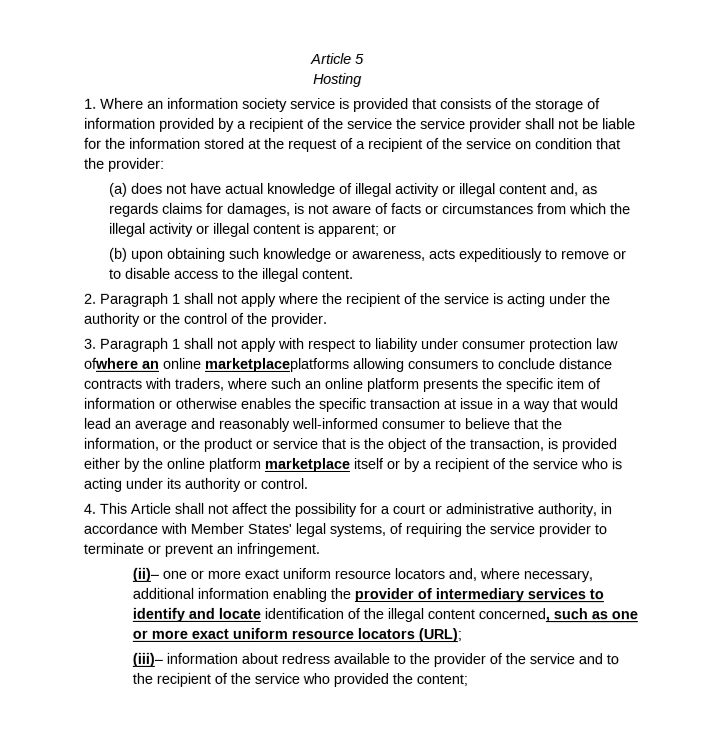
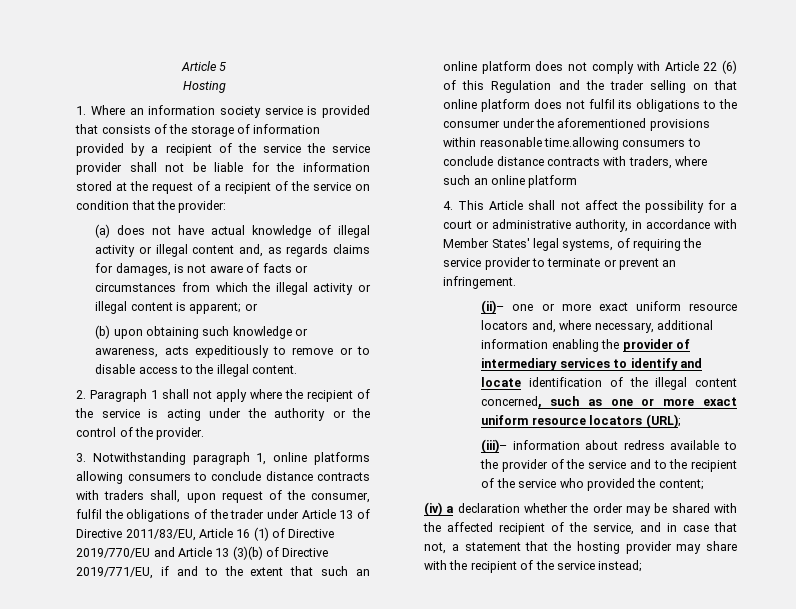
- 3. Paragraph 1 shall not apply with respect to liability under consumer protection law ofwhere an online marketplaceplatforms allowing consumers to conclude distance contracts with traders, where such an online platform presents the specific item of information or otherwise enables the specific transaction at issue in a way that would lead an average and reasonably well-informed consumer to believe that the information, or the product or service that is the object of the transaction, is provided either by the online platform marketplace itself or by a recipient of the service who is acting under its authority or control.
+ 3. Notwithstanding paragraph 1, online platforms allowing consumers to conclude distance contracts with traders shall, upon request of the consumer, fulfil the obligations of the trader under Article 13 of Directive 2011/83/EU, Article 16 (1) of Directive 2019/770/EU and Article 13 (3)(b) of Directive 2019/771/EU, if and to the extent that such an online platform does not comply with Article 22 (6) of this Regulation and the trader selling on that online platform does not fulfil its obligations to the consumer under the aforementioned provisions within reasonable time.allowing consumers to conclude distance contracts with traders, where such an online platform
+ (iv) a declaration whether the order may be shared with the affected recipient of the service, and in case that not, a statement that the hosting provider may share with the recipient of the service instead;

